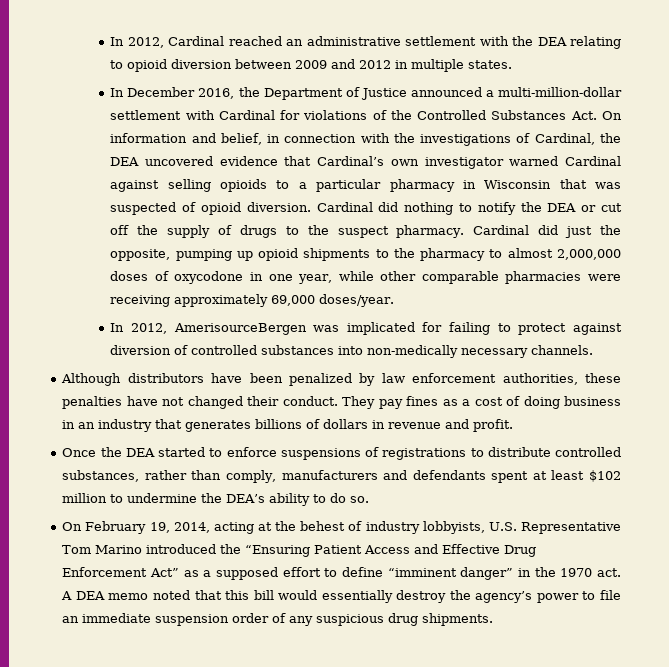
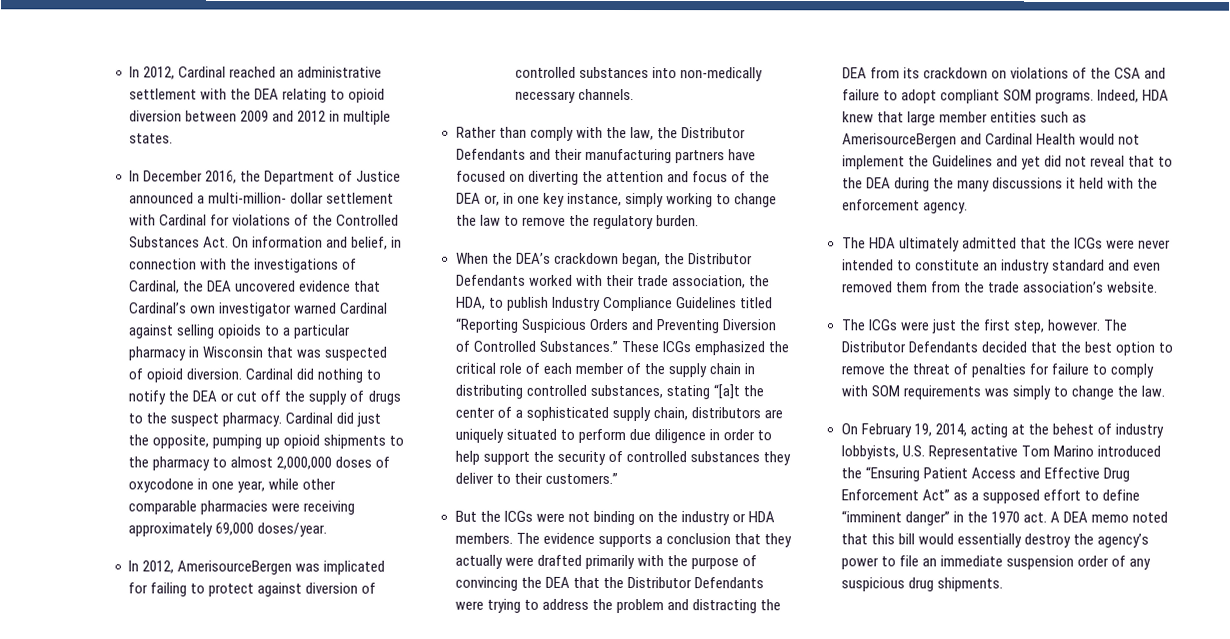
- In December 2016, the Department of Justice announced a multi-million-dollar settlement with Cardinal for violations of the Controlled Substances Act. On information and belief, in connection with the investigations of Cardinal, the DEA uncovered evidence that Cardinal’s own investigator warned Cardinal against selling opioids to a particular pharmacy in Wisconsin that was suspected of opioid diversion.
+ In December 2016, the Department of Justice announced a multi-million- dollar settlement with Cardinal for violations of the Controlled Substances Act. On information and belief, in connection with the investigations of Cardinal, the DEA uncovered evidence that Cardinal’s own investigator warned Cardinal against selling opioids to a particular pharmacy in Wisconsin that was suspected of opioid diversion.
- Although distributors have been penalized by law enforcement authorities, these penalties have not changed their conduct. They pay fines as a cost of doing business in an industry that generates billions of dollars in revenue and profit.
- Once the DEA started to enforce suspensions of registrations to distribute controlled substances, rather than comply, manufacturers and defendants spent at least $102 million to undermine the DEA’s ability to do so.
+ Rather than comply with the law, the Distributor Defendants and their manufacturing partners have focused on diverting the attention and focus of the DEA or, in one key instance, simply working to change the law to remove the regulatory burden.
+ When the DEA’s crackdown began, the Distributor Defendants worked with their trade association, the HDA, to publish Industry Compliance Guidelines titled “Reporting Suspicious Orders and Preventing Diversion of Controlled Substances.” These ICGs emphasized the critical role of each member of the supply chain in distributing controlled substances, stating “[a]t the center of a sophisticated supply chain, distributors are uniquely situated to perform due diligence in order to help support the security of controlled substances they deliver to their customers.”
+ But the ICGs were not binding on the industry or HDA members. The evidence supports a conclusion that they actually were drafted primarily with the purpose of convincing the DEA that the Distributor Defendants were trying to address the problem and distracting the DEA from its crackdown on violations of the CSA and failure to adopt compliant SOM programs. Indeed, HDA knew that large member entities such as AmerisourceBergen and Cardinal Health would not implement the Guidelines and yet did not reveal that to the DEA during the many discussions it held with the enforcement agency.
+ The HDA ultimately admitted that the ICGs were never intended to constitute an industry standard and even removed them from the trade association’s website.
+ The ICGs were just the first step, however. The Distributor Defendants decided that the best option to remove the threat of penalties for failure to comply with SOM requirements was simply to change the law.

